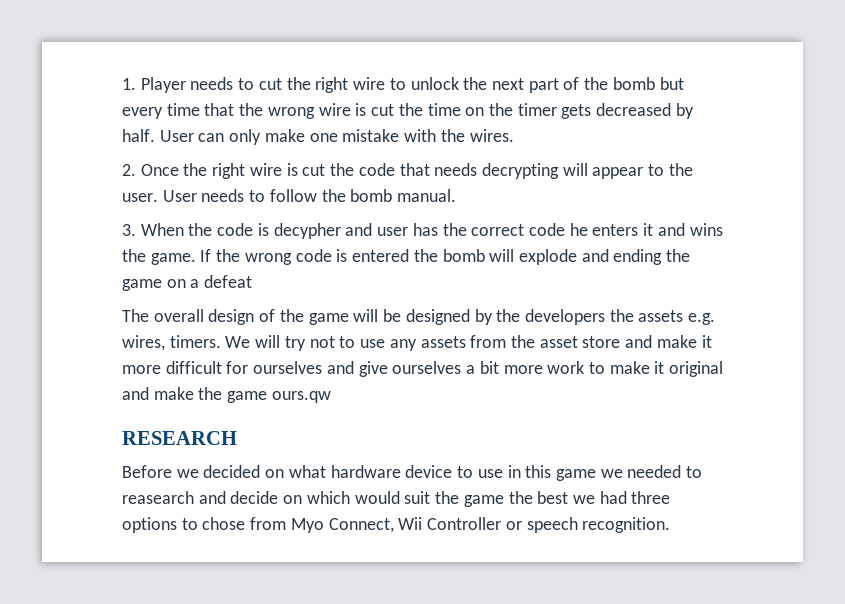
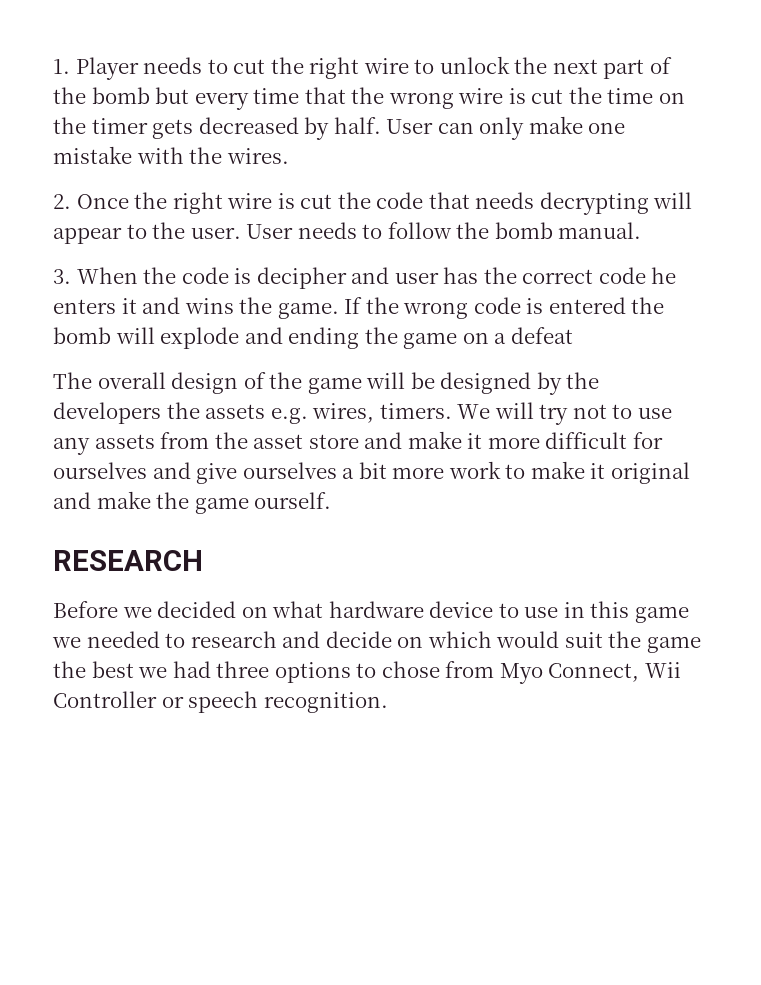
- 3. When the code is decypher and user has the correct code he enters it and wins the game.
+ 3. When the code is decipher and user has the correct code he enters it and wins the game.
- We will try not to use any assets from the asset store and make it more difficult for ourselves and give ourselves a bit more work to make it original and make the game ours.qw
+ We will try not to use any assets from the asset store and make it more difficult for ourselves and give ourselves a bit more work to make it original and make the game ourself.
- Before we decided on what hardware device to use in this game we needed to reasearch and decide on which would suit the game the best we had three options to chose from Myo Connect, Wii Controller or speech recognition.
+ Before we decided on what hardware device to use in this game we needed to research and decide on which would suit the game the best we had three options to chose from Myo Connect, Wii Controller or speech recognition.

